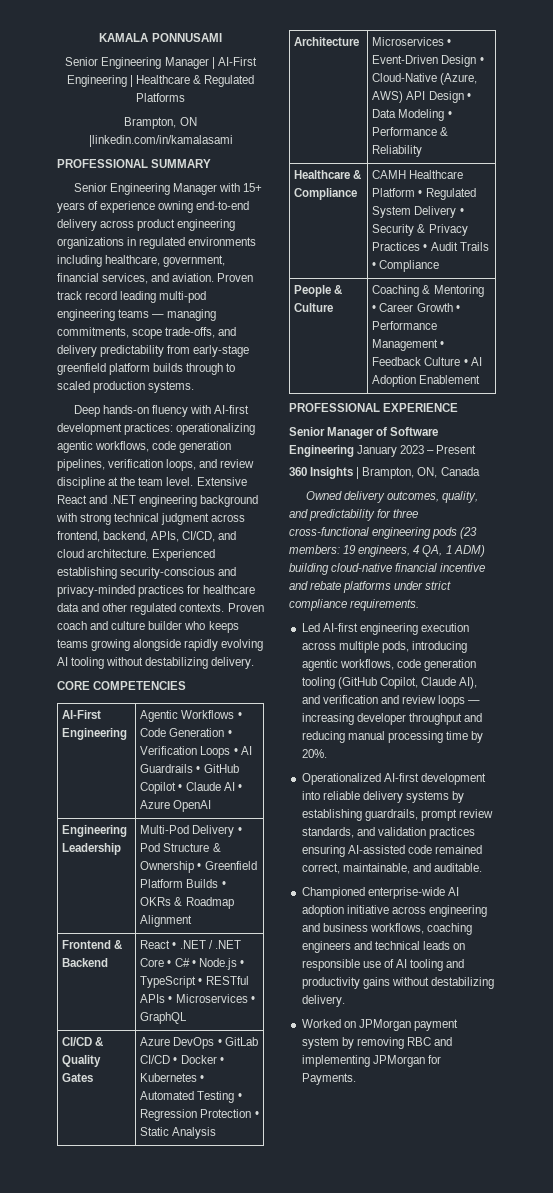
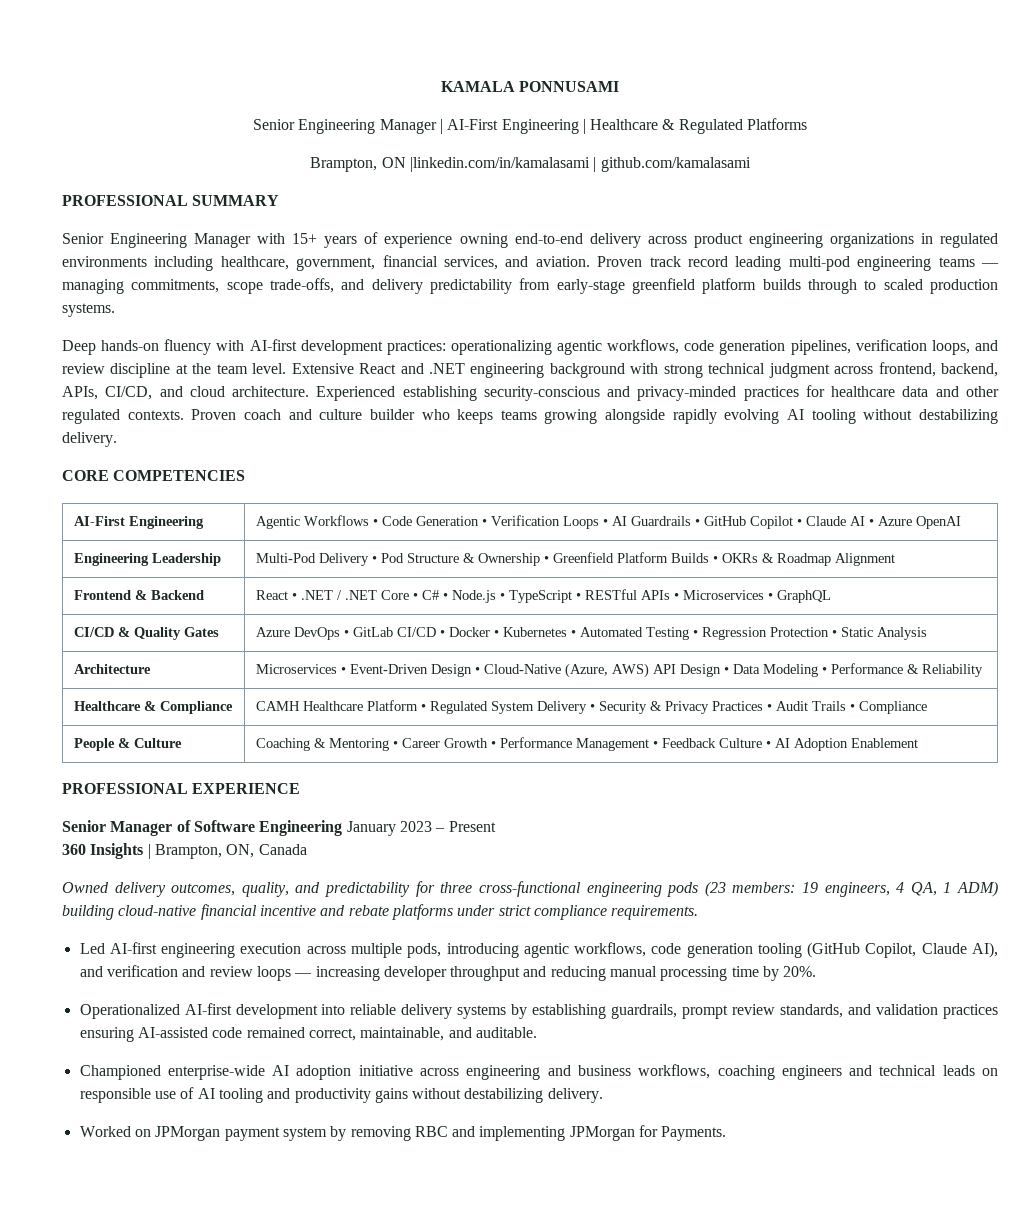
- Brampton, ON |linkedin.com/in/kamalasami
+ Brampton, ON |linkedin.com/in/kamalasami | github.com/kamalasami

